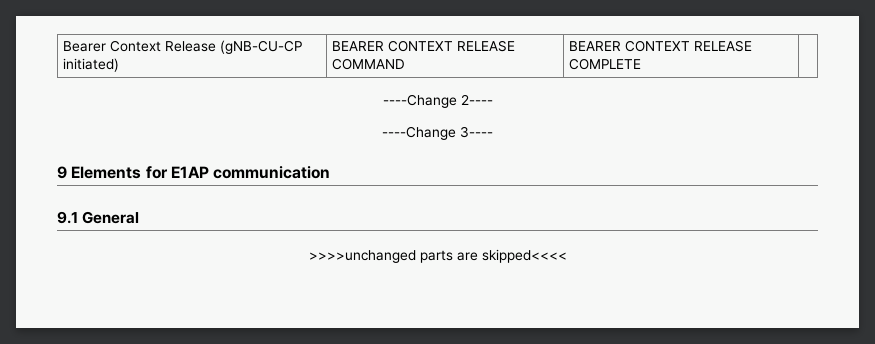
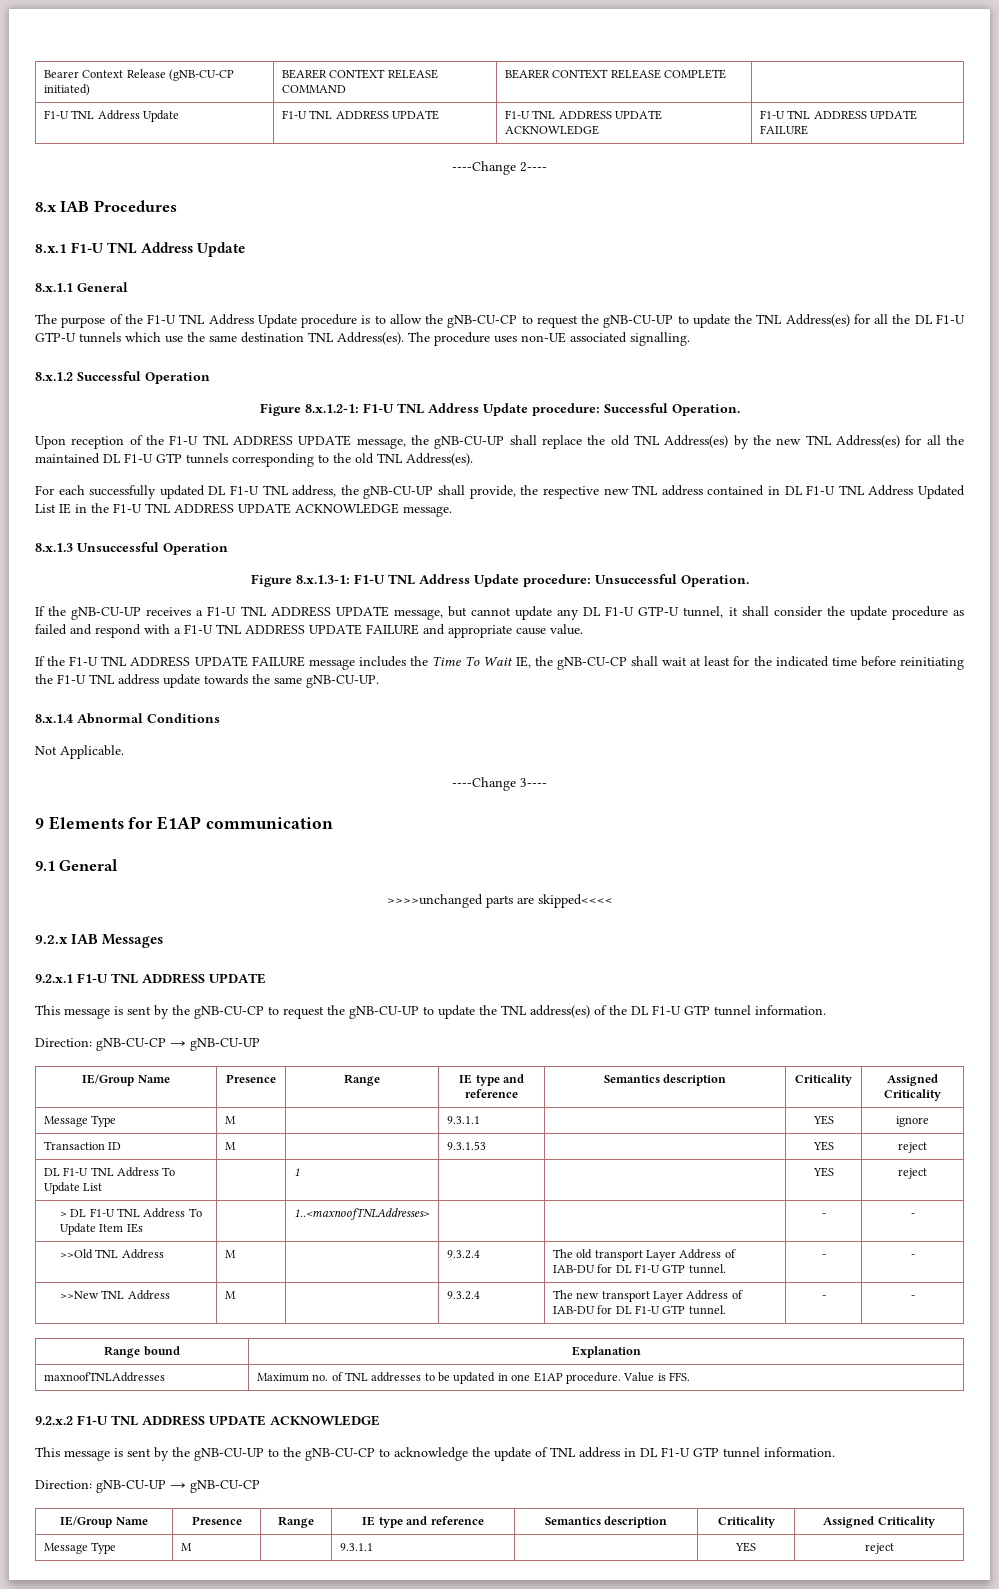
+ F1-U TNL Address Update | F1-U TNL ADDRESS UPDATE | F1-U TNL ADDRESS UPDATE ACKNOWLEDGE | F1-U TNL ADDRESS UPDATE FAILURE
  ----Change 2----
+ 8.x IAB Procedures
+ 8.x.1 F1-U TNL Address Update
+ 8.x.1.1 General
+ The purpose of the F1-U TNL Address Update procedure is to allow the gNB-CU-CP to request the gNB-CU-UP to update the TNL Address(es) for all the DL F1-U GTP-U tunnels which use the same destination TNL Address(es). The procedure uses non-UE associated signalling.
+ 8.x.1.2 Successful Operation
+ Figure 8.x.1.2-1: F1-U TNL Address Update procedure: Successful Operation.
+ Upon reception of the F1-U TNL ADDRESS UPDATE message, the gNB-CU-UP shall replace the old TNL Address(es) by the new TNL Address(es) for all the maintained DL F1-U GTP tunnels corresponding to the old TNL Address(es).
+ For each successfully updated DL F1-U TNL address, the gNB-CU-UP shall provide, the respective new TNL address contained in DL F1-U TNL Address Updated List IE in the F1-U TNL ADDRESS UPDATE ACKNOWLEDGE message.
+ 8.x.1.3 Unsuccessful Operation
+ Figure 8.x.1.3-1: F1-U TNL Address Update procedure: Unsuccessful Operation.
+ If the gNB-CU-UP receives a F1-U TNL ADDRESS UPDATE message, but cannot update any DL F1-U GTP-U tunnel, it shall consider the update procedure as failed and respond with a F1-U TNL ADDRESS UPDATE FAILURE and appropriate cause value.
+ If the F1-U TNL ADDRESS UPDATE FAILURE message includes the Time To Wait IE, the gNB-CU-CP shall wait at least for the indicated time before reinitiating the F1-U TNL address update towards the same gNB-CU-UP.
+ 8.x.1.4 Abnormal Conditions
+ Not Applicable.
+ 9.2.x IAB Messages
+ 9.2.x.1 F1-U TNL ADDRESS UPDATE
+ This message is sent by the gNB-CU-CP to request the gNB-CU-UP to update the TNL address(es) of the DL F1-U GTP tunnel information.
+ Direction: gNB-CU-CP → gNB-CU-UP
+ IE/Group Name | Presence | Range | IE type and reference | Semantics description | Criticality | Assigned Criticality
+ Message Type | M | | 9.3.1.1 | | YES | ignore
+ Transaction ID | M | | 9.3.1.53 | | YES | reject
+ DL F1-U TNL Address To Update List | | 1 | | | YES | reject
+ > DL F1-U TNL Address To Update Item IEs | | 1..<maxnoofTNLAddresses> | | | - | -
+ >>Old TNL Address | M | | 9.3.2.4 | The old transport Layer Address of IAB-DU for DL F1-U GTP tunnel. | - | -
+ >>New TNL Address | M | | 9.3.2.4 | The new transport Layer Address of IAB-DU for DL F1-U GTP tunnel. | - | -
+ Range bound | Explanation
+ maxnoofTNLAddresses | Maximum no. of TNL addresses to be updated in one E1AP procedure. Value is FFS.
+ 9.2.x.2 F1-U TNL ADDRESS UPDATE ACKNOWLEDGE
+ This message is sent by the gNB-CU-UP to the gNB-CU-CP to acknowledge the update of TNL address in DL F1-U GTP tunnel information.
+ Direction: gNB-CU-UP → gNB-CU-CP
+ IE/Group Name | Presence | Range | IE type and reference | Semantics description | Criticality | Assigned Criticality
+ Message Type | M | | 9.3.1.1 | | YES | reject

